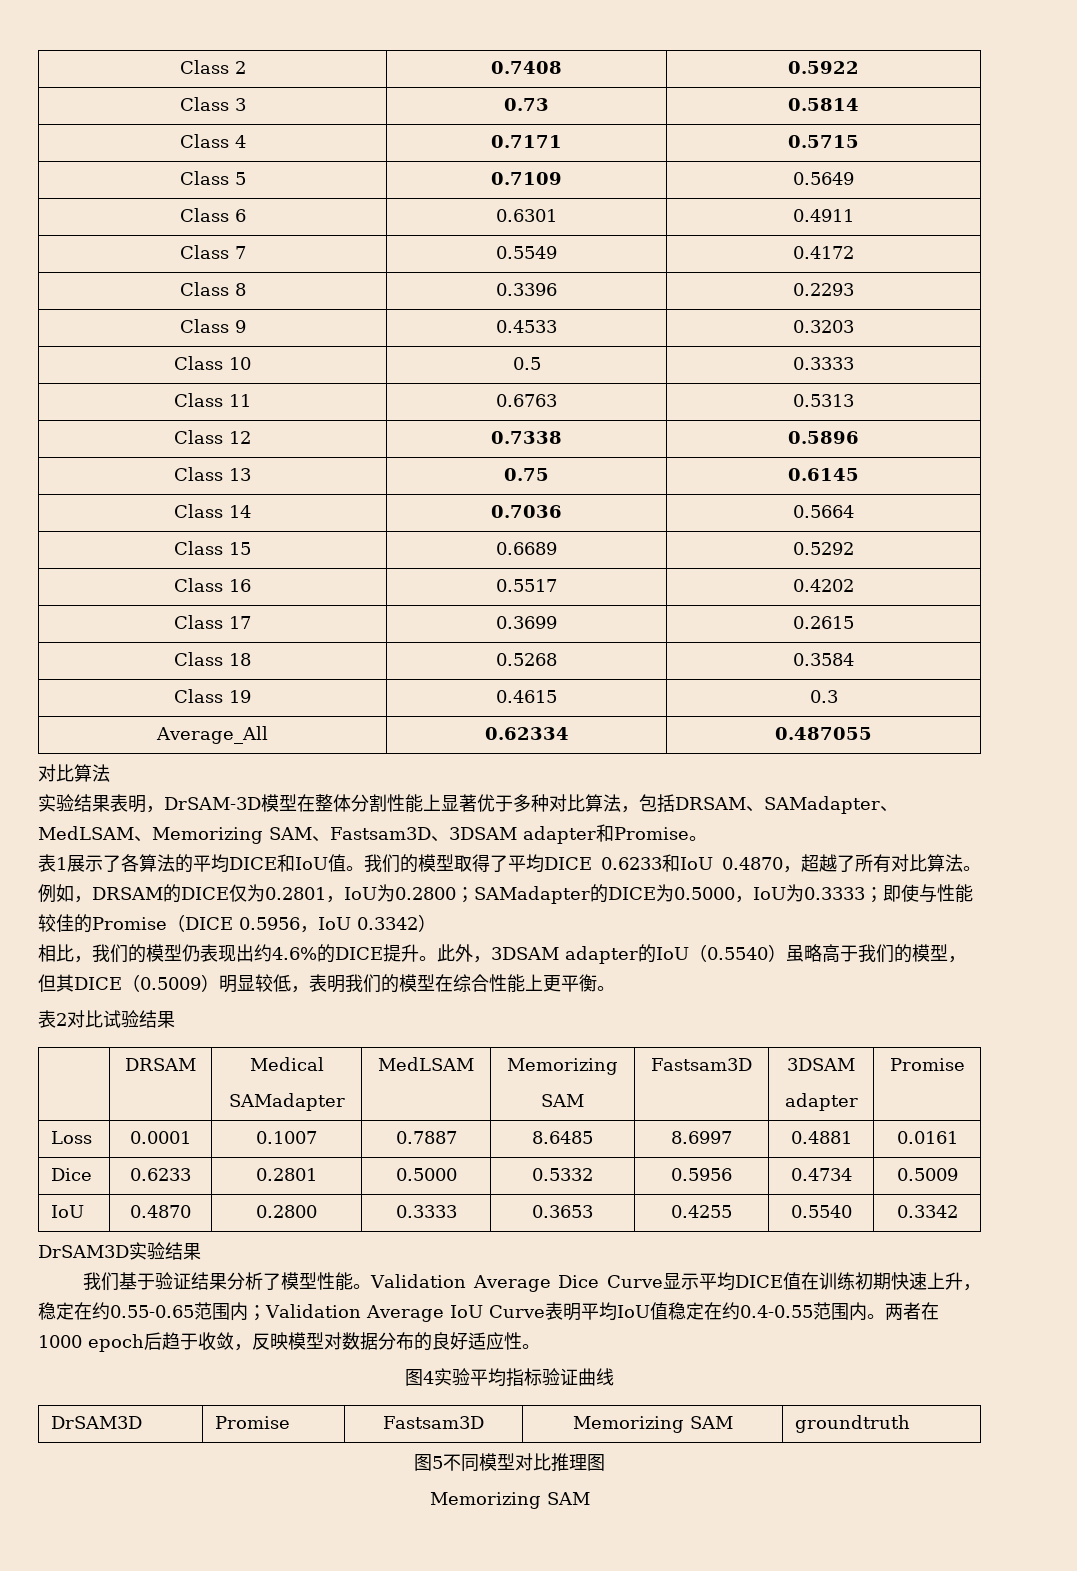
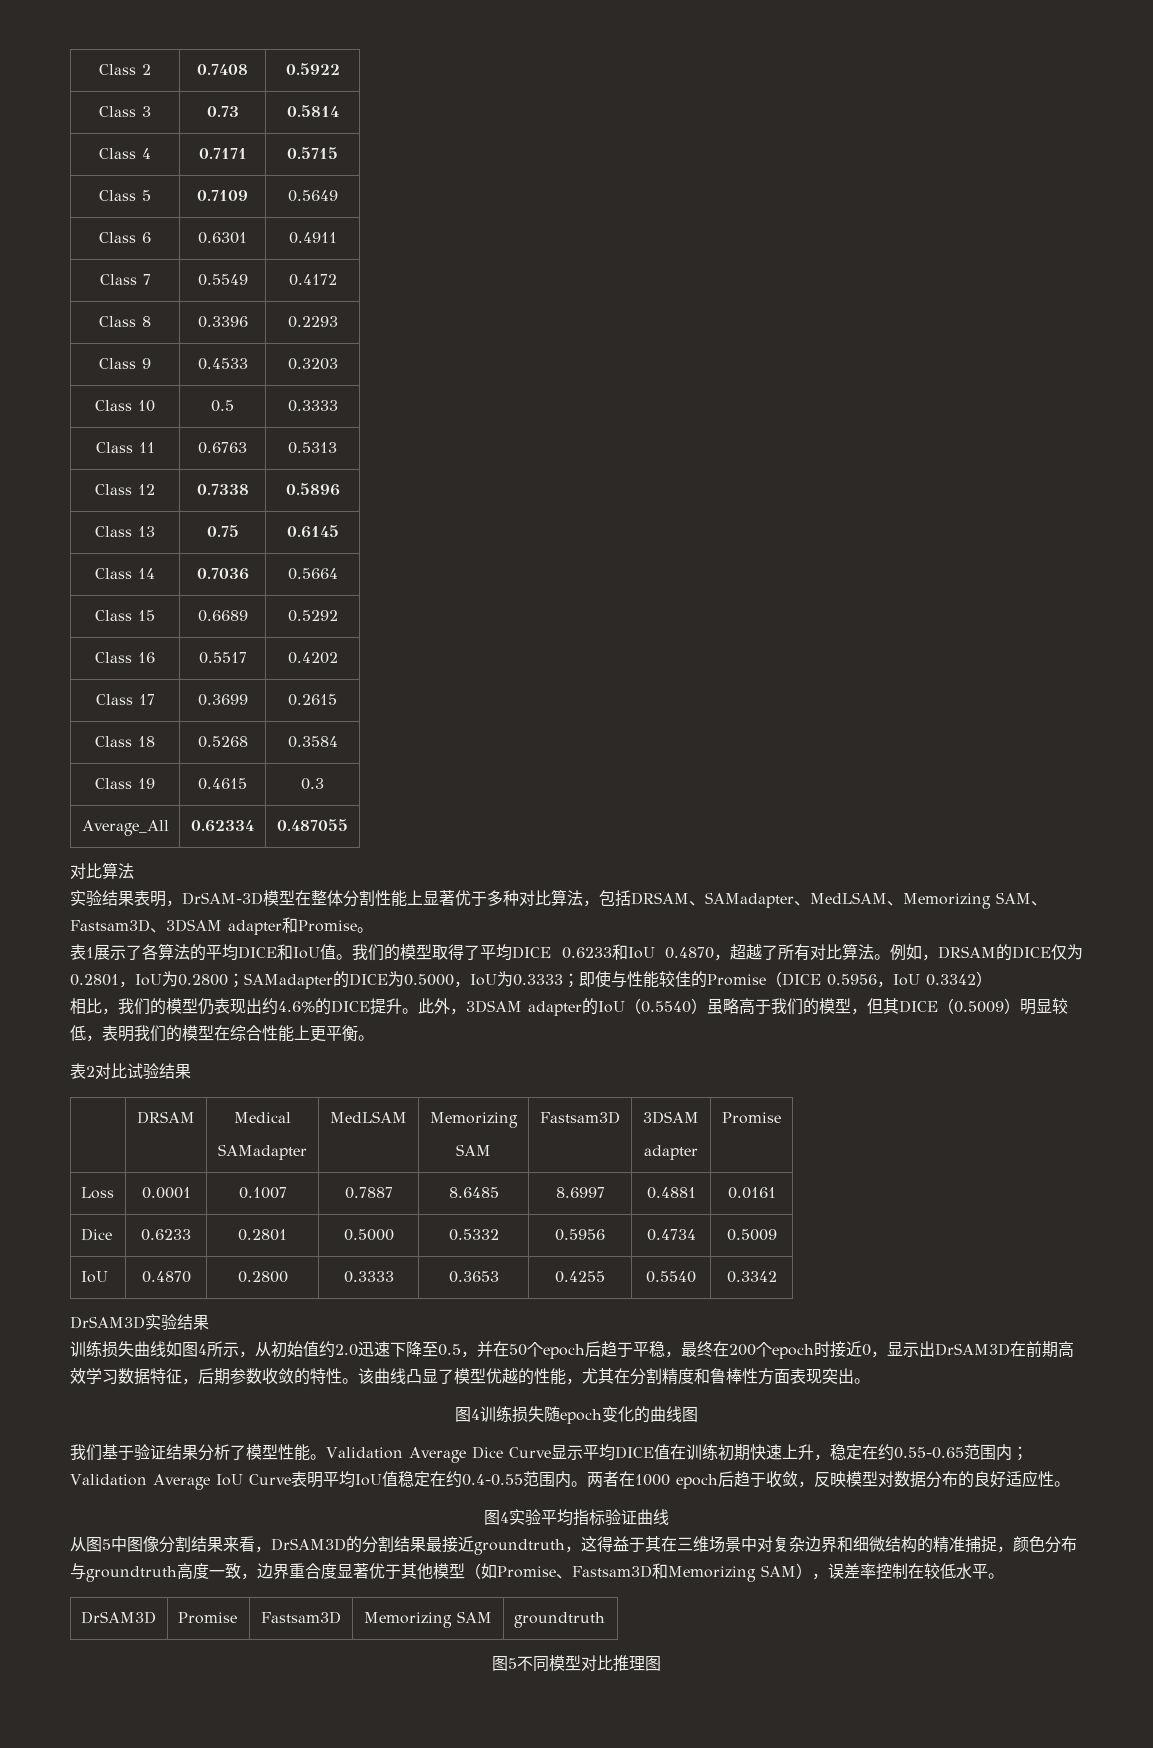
+ 训练损失曲线如图4所示，从初始值约2.0迅速下降至0.5，并在50个epoch后趋于平稳，最终在200个epoch时接近0，显示出DrSAM3D在前期高效学习数据特征，后期参数收敛的特性。该曲线凸显了模型优越的性能，尤其在分割精度和鲁棒性方面表现突出。
+ 图4训练损失随epoch变化的曲线图
+ 从图5中图像分割结果来看，DrSAM3D的分割结果最接近groundtruth，这得益于其在三维场景中对复杂边界和细微结构的精准捕捉，颜色分布与groundtruth高度一致，边界重合度显著优于其他模型（如Promise、Fastsam3D和Memorizing SAM），误差率控制在较低水平。
  图5不同模型对比推理图
- Memorizing SAM

